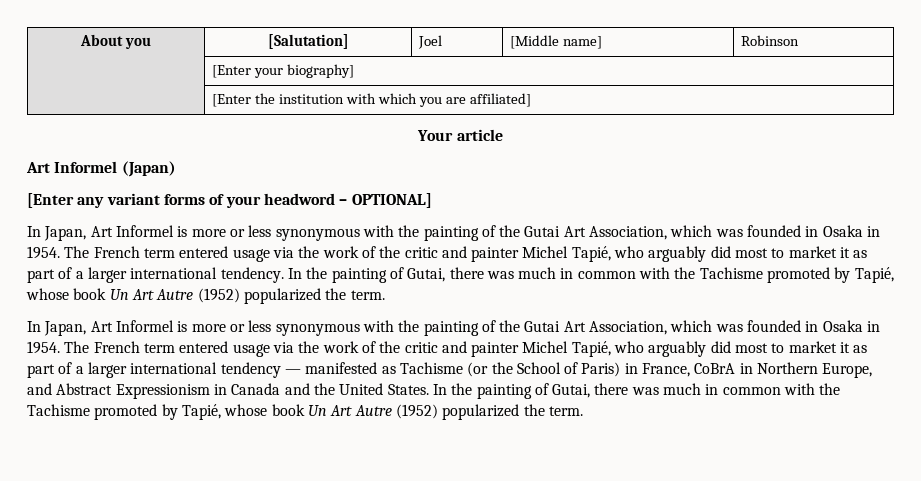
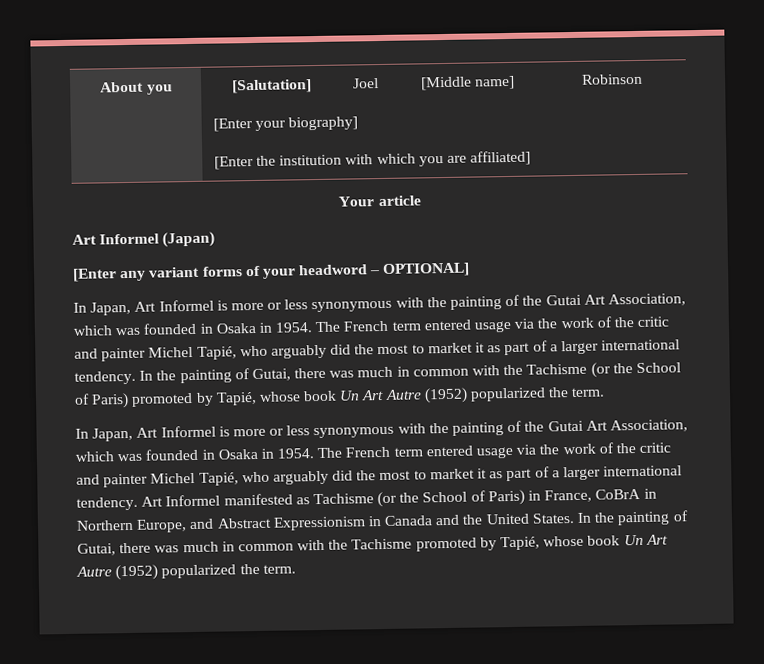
  [Enter any variant forms of your headword – OPTIONAL]
- In Japan, Art Informel is more or less synonymous with the painting of the Gutai Art Association, which was founded in Osaka in 1954. The French term entered usage via the work of the critic and painter Michel Tapié, who arguably did most to market it as part of a larger international tendency. In the painting of Gutai, there was much in common with the Tachisme promoted by Tapié, whose book Un Art Autre (1952) popularized the term.
+ In Japan, Art Informel is more or less synonymous with the painting of the Gutai Art Association, which was founded in Osaka in 1954. The French term entered usage via the work of the critic and painter Michel Tapié, who arguably did the most to market it as part of a larger international tendency. In the painting of Gutai, there was much in common with the Tachisme (or the School of Paris) promoted by Tapié, whose book Un Art Autre (1952) popularized the term.
- The French term entered usage via the work of the critic and painter Michel Tapié, who arguably did most to market it as part of a larger international tendency — manifested as Tachisme (or the School of Paris) in France, CoBrA in Northern Europe, and Abstract Expressionism in Canada and the United States.
+ The French term entered usage via the work of the critic and painter Michel Tapié, who arguably did the most to market it as part of a larger international tendency. Art Informel manifested as Tachisme (or the School of Paris) in France, CoBrA in Northern Europe, and Abstract Expressionism in Canada and the United States.

